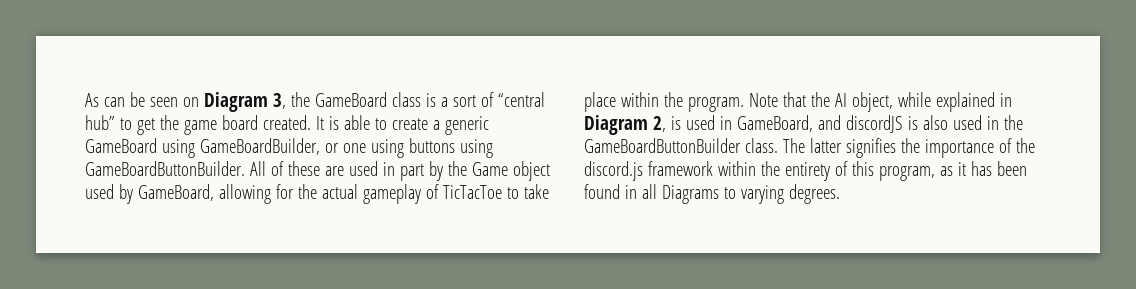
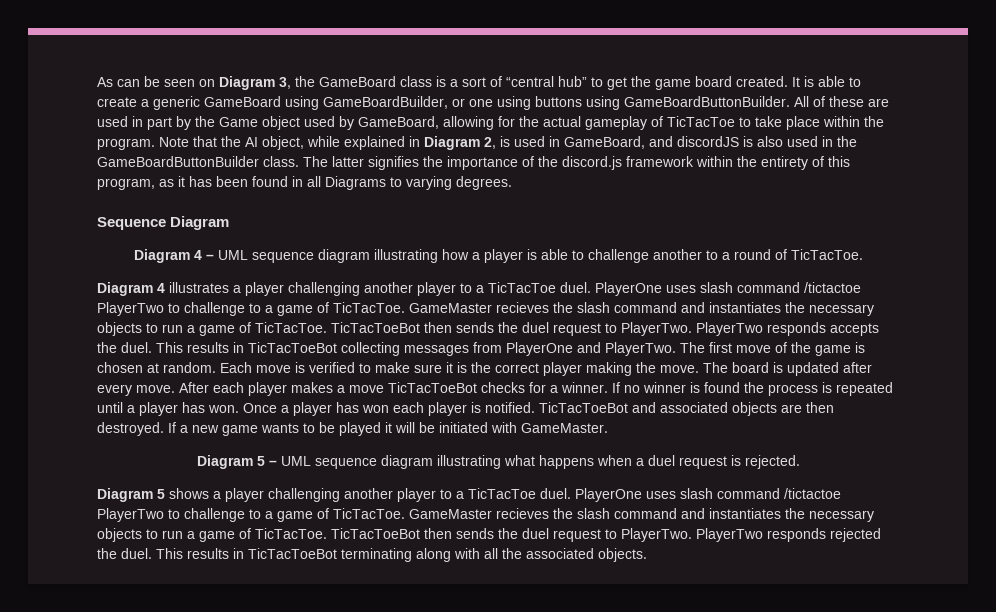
+ Sequence Diagram
+ Diagram 4 – UML sequence diagram illustrating how a player is able to challenge another to a round of TicTacToe.
+ Diagram 4 illustrates a player challenging another player to a TicTacToe duel. PlayerOne uses slash command /tictactoe PlayerTwo to challenge to a game of TicTacToe. GameMaster recieves the slash command and instantiates the necessary objects to run a game of TicTacToe. TicTacToeBot then sends the duel request to PlayerTwo. PlayerTwo responds accepts the duel. This results in TicTacToeBot collecting messages from PlayerOne and PlayerTwo. The first move of the game is chosen at random. Each move is verified to make sure it is the correct player making the move. The board is updated after every move. After each player makes a move TicTacToeBot checks for a winner. If no winner is found the process is repeated until a player has won. Once a player has won each player is notified. TicTacToeBot and associated objects are then destroyed. If a new game wants to be played it will be initiated with GameMaster.
+ Diagram 5 – UML sequence diagram illustrating what happens when a duel request is rejected.
+ Diagram 5 shows a player challenging another player to a TicTacToe duel. PlayerOne uses slash command /tictactoe PlayerTwo to challenge to a game of TicTacToe. GameMaster recieves the slash command and instantiates the necessary objects to run a game of TicTacToe. TicTacToeBot then sends the duel request to PlayerTwo. PlayerTwo responds rejected the duel. This results in TicTacToeBot terminating along with all the associated objects.

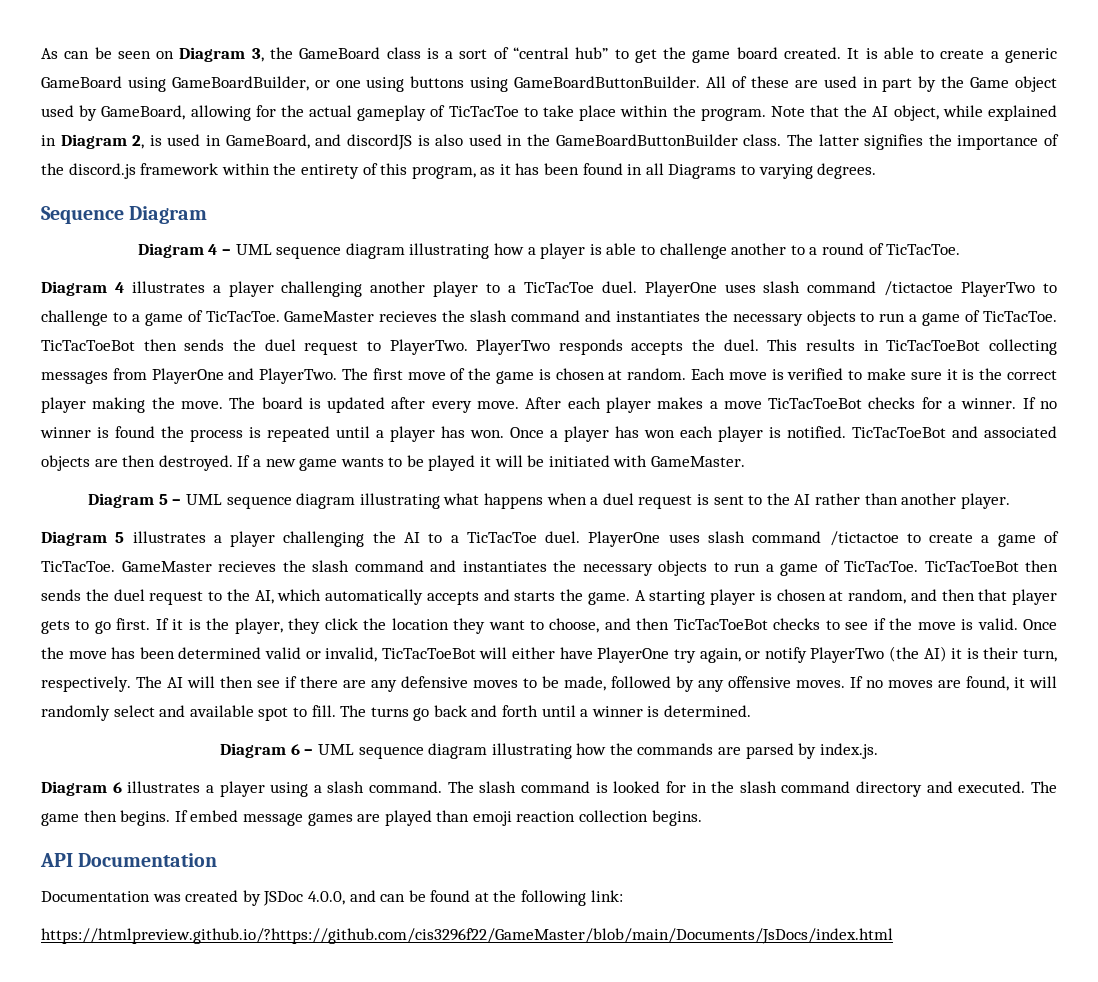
- Diagram 5 – UML sequence diagram illustrating what happens when a duel request is rejected.
- Diagram 5 shows a player challenging another player to a TicTacToe duel. PlayerOne uses slash command /tictactoe PlayerTwo to challenge to a game of TicTacToe.
+ Diagram 5 – UML sequence diagram illustrating what happens when a duel request is sent to the AI rather than another player.
+ Diagram 5 illustrates a player challenging the AI to a TicTacToe duel. PlayerOne uses slash command /tictactoe to create a game of TicTacToe.
- TicTacToeBot then sends the duel request to PlayerTwo. PlayerTwo responds rejected the duel. This results in TicTacToeBot terminating along with all the associated objects.
+ TicTacToeBot then sends the duel request to the AI, which automatically accepts and starts the game. A starting player is chosen at random, and then that player gets to go first. If it is the player, they click the location they want to choose, and then TicTacToeBot checks to see if the move is valid. Once the move has been determined valid or invalid, TicTacToeBot will either have PlayerOne try again, or notify PlayerTwo (the AI) it is their turn, respectively. The AI will then see if there are any defensive moves to be made, followed by any offensive moves. If no moves are found, it will randomly select and available spot to fill. The turns go back and forth until a winner is determined.
+ Diagram 6 – UML sequence diagram illustrating how the commands are parsed by index.js.
+ Diagram 6 illustrates a player using a slash command. The slash command is looked for in the slash command directory and executed. The game then begins. If embed message games are played than emoji reaction collection begins.
+ API Documentation
+ Documentation was created by JSDoc 4.0.0, and can be found at the following link:
+ https://htmlpreview.github.io/?https://github.com/cis3296f22/GameMaster/blob/main/Documents/JsDocs/index.html

